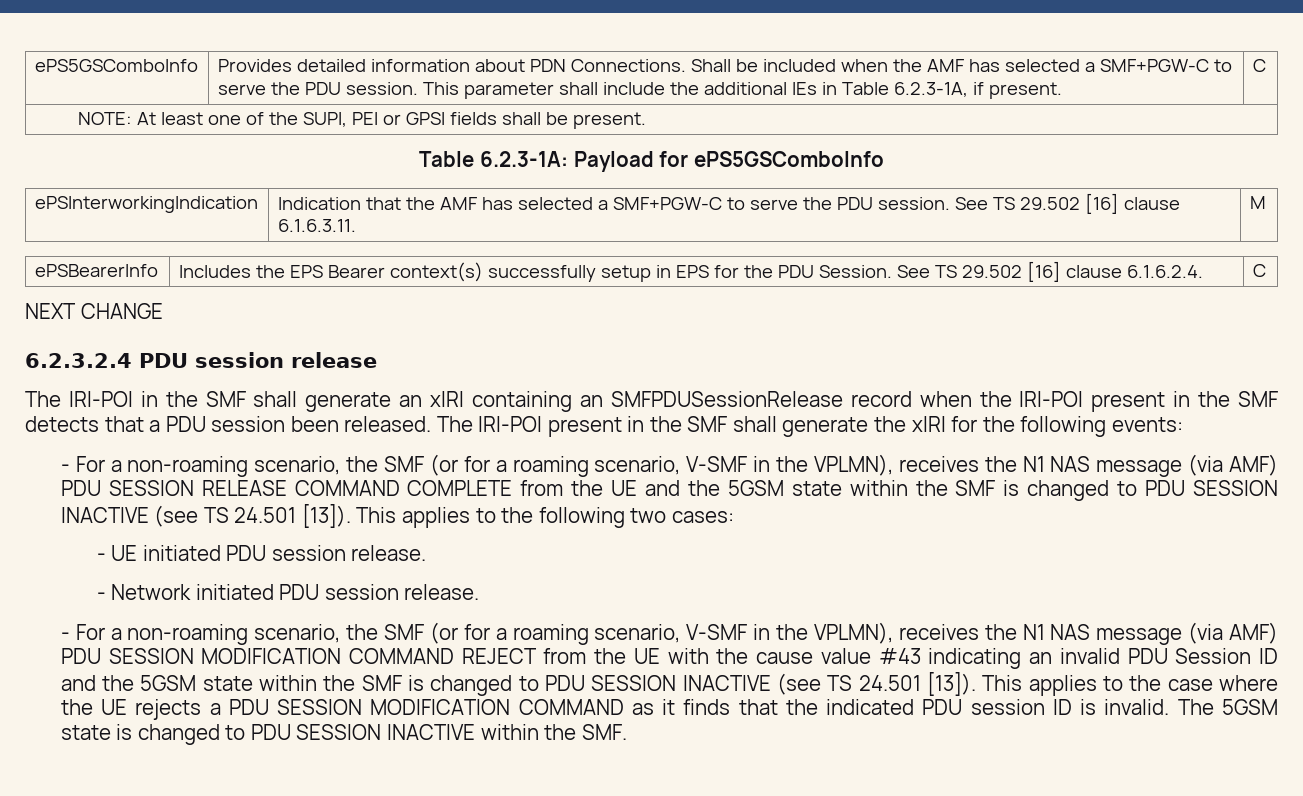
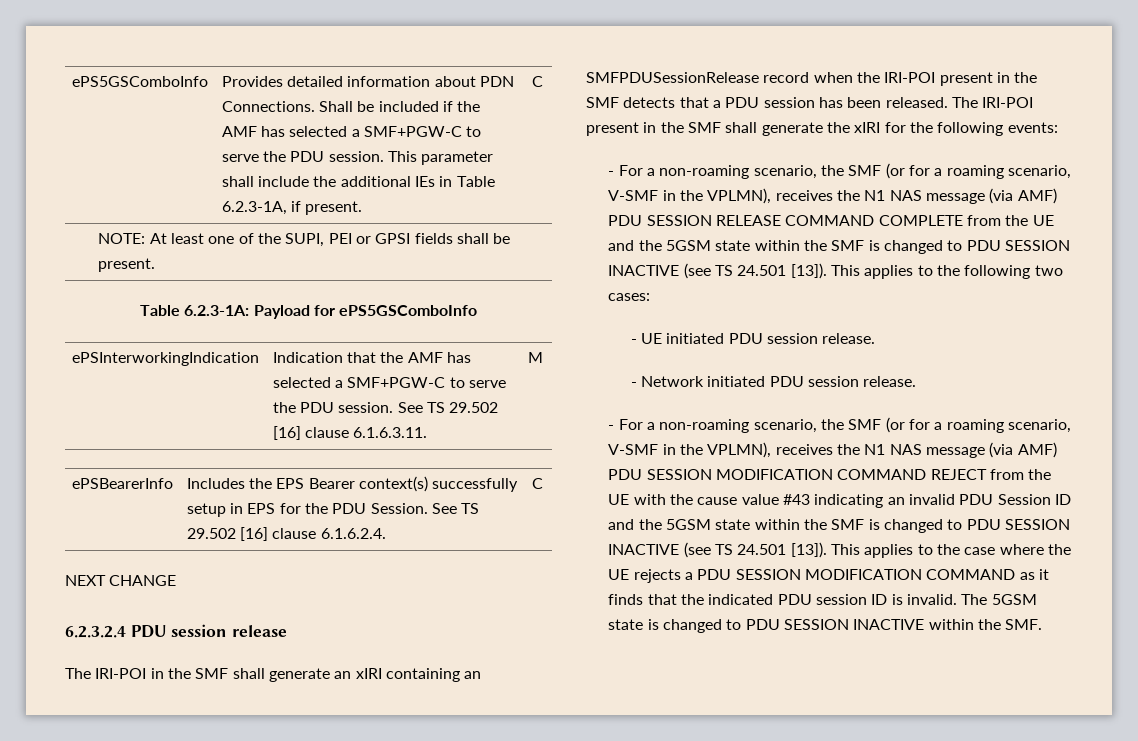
- ePS5GSComboInfo | Provides detailed information about PDN Connections. Shall be included when the AMF has selected a SMF+PGW-C to serve the PDU session. This parameter shall include the additional IEs in Table 6.2.3-1A, if present. | C
+ ePS5GSComboInfo | Provides detailed information about PDN Connections. Shall be included if the AMF has selected a SMF+PGW-C to serve the PDU session. This parameter shall include the additional IEs in Table 6.2.3-1A, if present. | C
- The IRI-POI in the SMF shall generate an xIRI containing an SMFPDUSessionRelease record when the IRI-POI present in the SMF detects that a PDU session been released.
+ The IRI-POI in the SMF shall generate an xIRI containing an SMFPDUSessionRelease record when the IRI-POI present in the SMF detects that a PDU session has been released.

